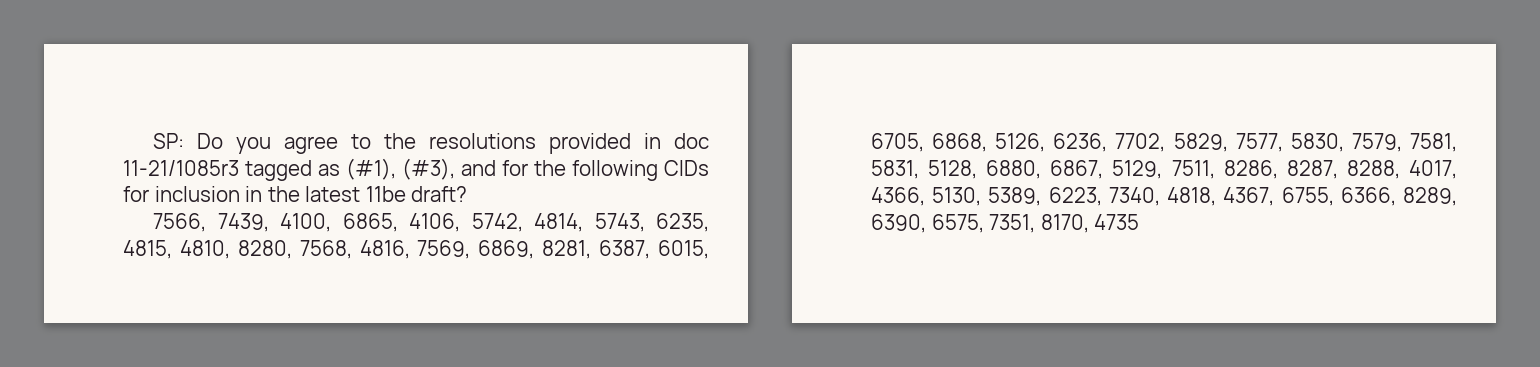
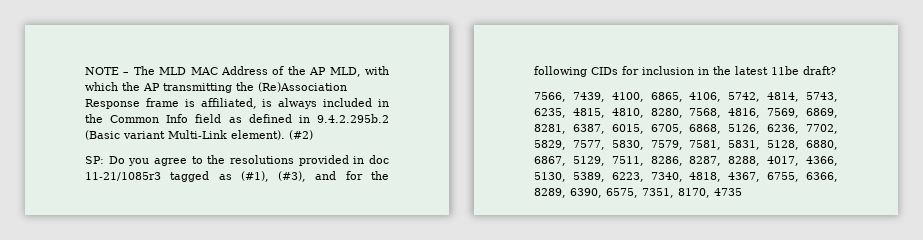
+ NOTE – The MLD MAC Address of the AP MLD, with which the AP transmitting the (Re)Association Response frame is affiliated, is always included in the Common Info field as defined in 9.4.2.295b.2 (Basic variant Multi-Link element). (#2)

